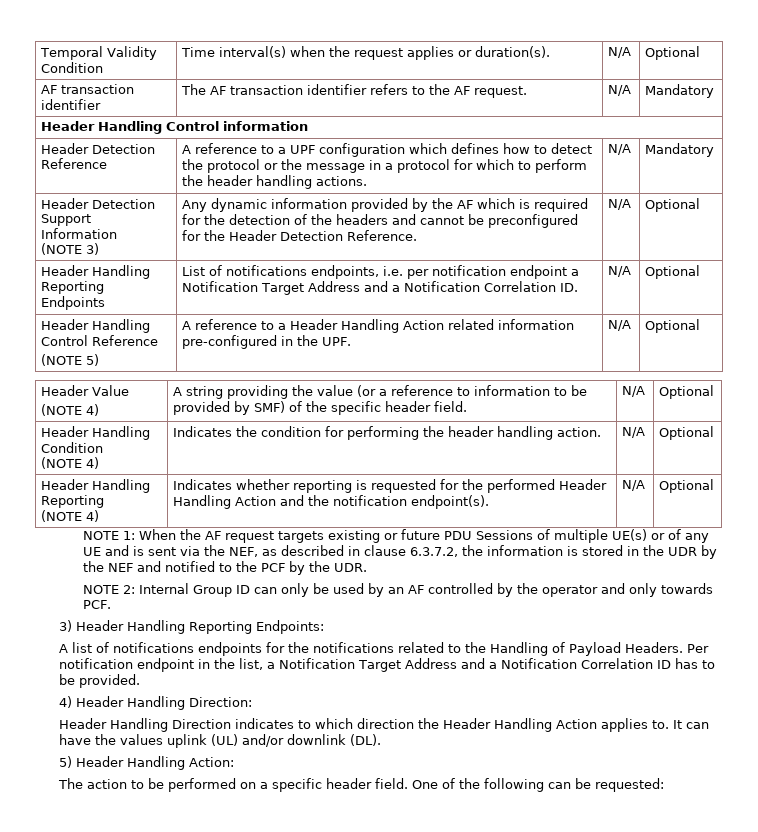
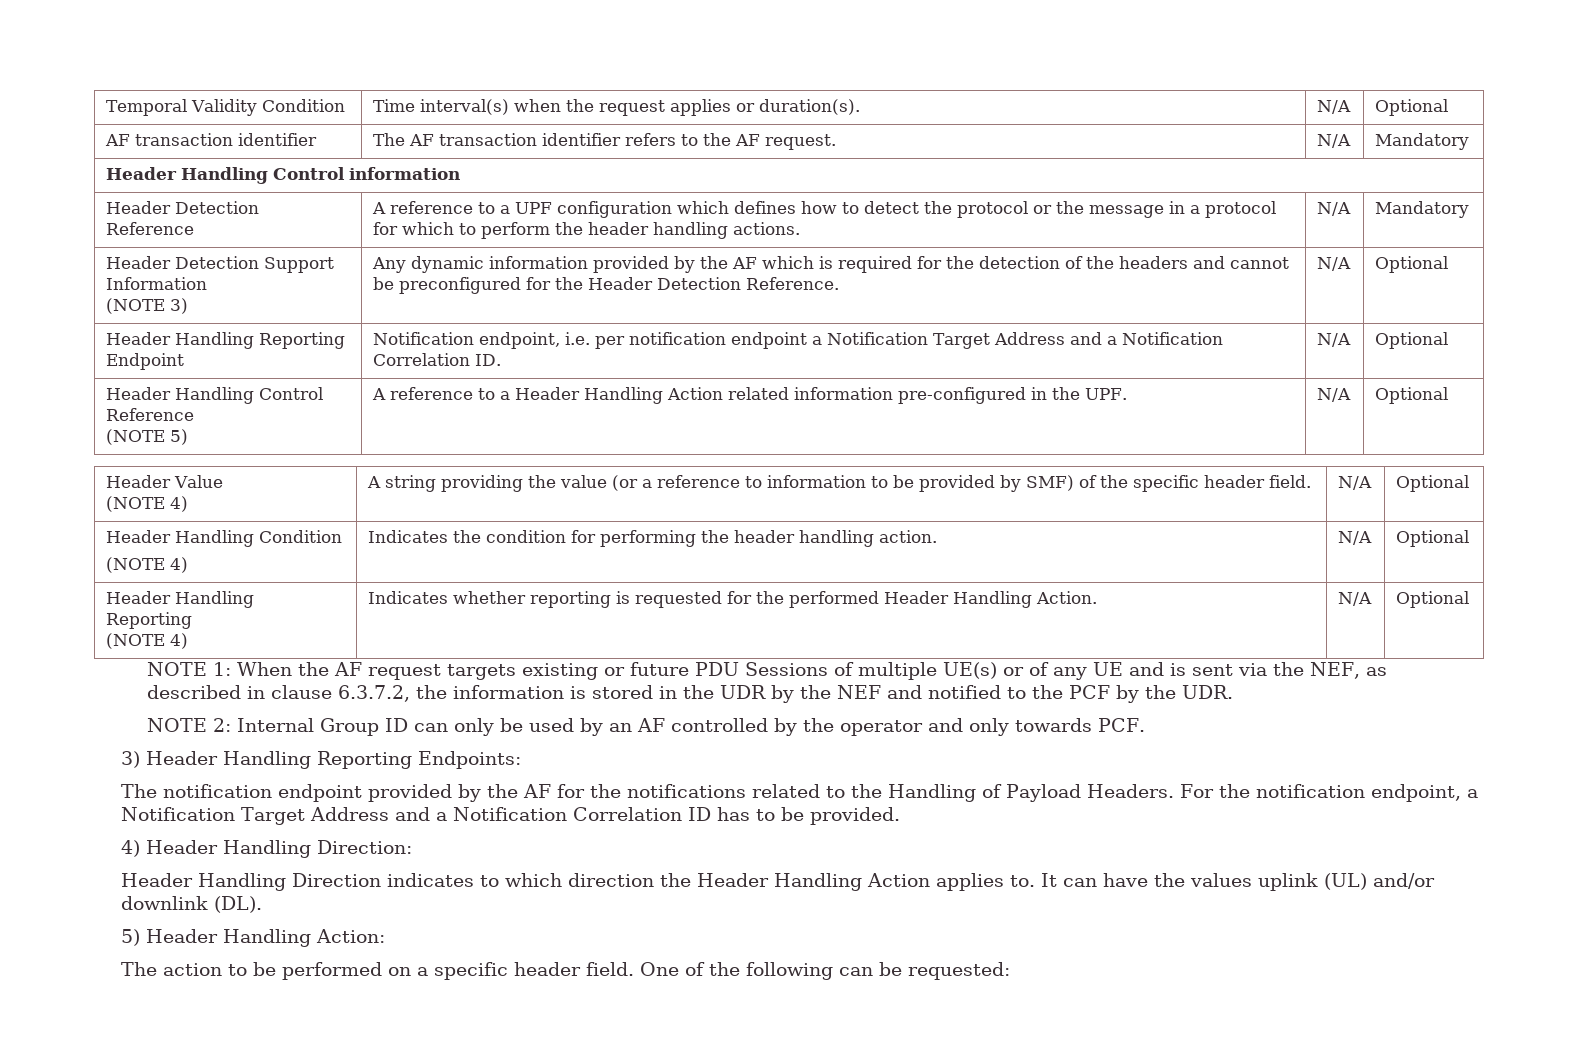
- Header Handling Reporting Endpoints | List of notifications endpoints, i.e. per notification endpoint a Notification Target Address and a Notification Correlation ID. | N/A | Optional
+ Header Handling Reporting Endpoint | Notification endpoint, i.e. per notification endpoint a Notification Target Address and a Notification Correlation ID. | N/A | Optional
  Header Handling Condition
  (NOTE 4) | Indicates the condition for performing the header handling action. | N/A | Optional
  Header Handling Reporting
- (NOTE 4) | Indicates whether reporting is requested for the performed Header Handling Action and the notification endpoint(s). | N/A | Optional
+ (NOTE 4) | Indicates whether reporting is requested for the performed Header Handling Action. | N/A | Optional
- A list of notifications endpoints for the notifications related to the Handling of Payload Headers.
+ The notification endpoint provided by the AF for the notifications related to the Handling of Payload Headers.
- Per notification endpoint in the list, a Notification Target Address and a Notification Correlation ID has to be provided.
+ For the notification endpoint, a Notification Target Address and a Notification Correlation ID has to be provided.

